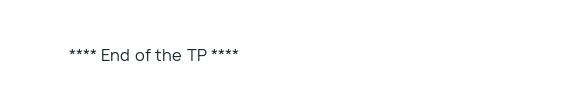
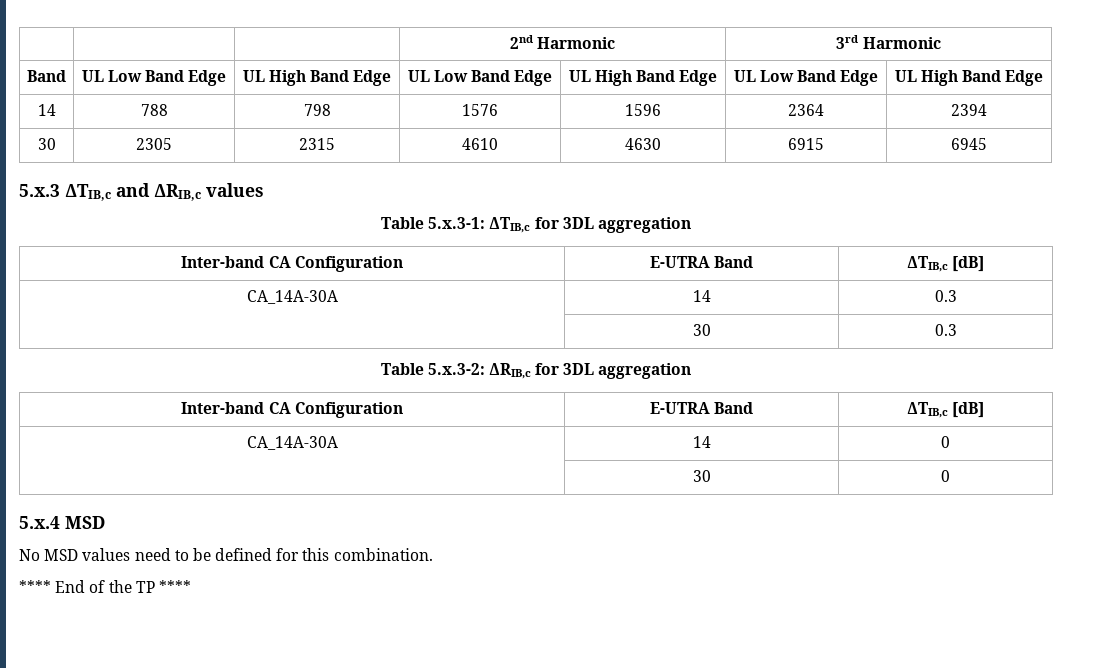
+ | | | 2nd Harmonic | 3rd Harmonic
+ Band | UL Low Band Edge | UL High Band Edge | UL Low Band Edge | UL High Band Edge | UL Low Band Edge | UL High Band Edge
+ 14 | 788 | 798 | 1576 | 1596 | 2364 | 2394
+ 30 | 2305 | 2315 | 4610 | 4630 | 6915 | 6945
+ 5.x.3 ΔTIB,c and ΔRIB,c values
+ Table 5.x.3-1: ΔTIB,c for 3DL aggregation
+ Inter-band CA Configuration | E-UTRA Band | ΔTIB,c [dB]
+ CA_14A-30A | 14 | 0.3
+ | 30 | 0.3
+ Table 5.x.3-2: ΔRIB,c for 3DL aggregation
+ Inter-band CA Configuration | E-UTRA Band | ΔTIB,c [dB]
+ CA_14A-30A | 14 | 0
+ | 30 | 0
+ 5.x.4 MSD
+ No MSD values need to be defined for this combination.

